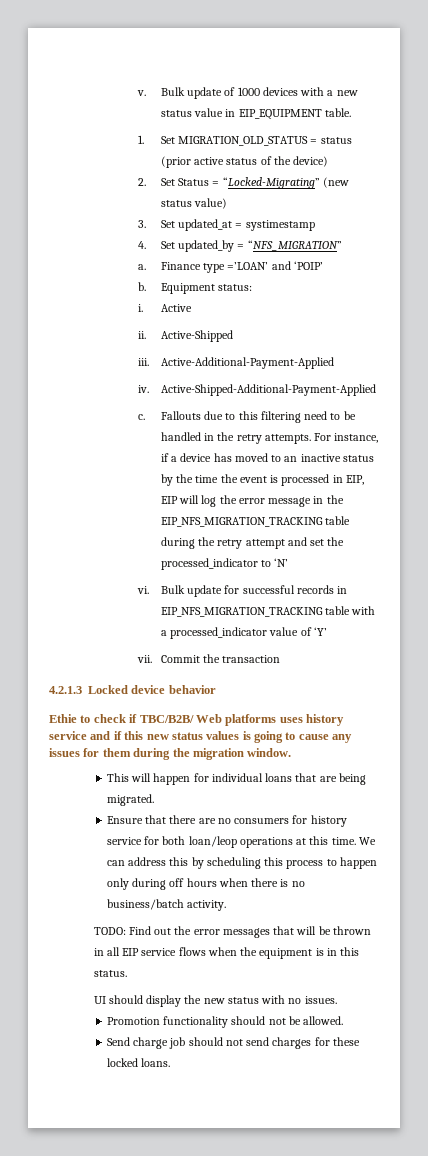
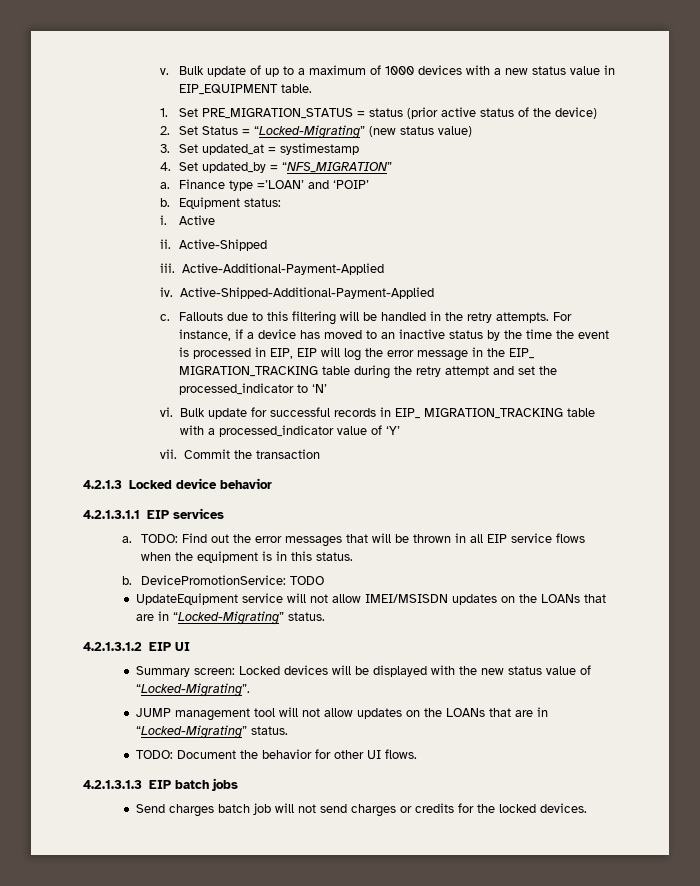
- Bulk update of 1000 devices with a new status value in EIP_EQUIPMENT table.
+ Bulk update of up to a maximum of 1000 devices with a new status value in EIP_EQUIPMENT table.
- 1. Set MIGRATION_OLD_STATUS = status (prior active status of the device)
+ 1. Set PRE_MIGRATION_STATUS = status (prior active status of the device)
- Fallouts due to this filtering need to be handled in the retry attempts.
+ Fallouts due to this filtering will be handled in the retry attempts.
- For instance, if a device has moved to an inactive status by the time the event is processed in EIP, EIP will log the error message in the EIP_NFS_MIGRATION_TRACKING table during the retry attempt and set the processed_indicator to ‘N’
+ For instance, if a device has moved to an inactive status by the time the event is processed in EIP, EIP will log the error message in the EIP_ MIGRATION_TRACKING table during the retry attempt and set the processed_indicator to ‘N’
- Bulk update for successful records in EIP_NFS_MIGRATION_TRACKING table with a processed_indicator value of ‘Y’
+ Bulk update for successful records in EIP_ MIGRATION_TRACKING table with a processed_indicator value of ‘Y’
- Ethie to check if TBC/B2B/ Web platforms uses history service and if this new status values is going to cause any issues for them during the migration window.
- This will happen for individual loans that are being migrated.
- Ensure that there are no consumers for history service for both loan/leop operations at this time. We can address this by scheduling this process to happen only during off hours when there is no business/batch activity.
- TODO: Find out the error messages that will be thrown in all EIP service flows when the equipment is in this status.
+ 4.2.1.3.1.1 EIP services
+ a. TODO: Find out the error messages that will be thrown in all EIP service flows when the equipment is in this status.
- UI should display the new status with no issues.
- Promotion functionality should not be allowed.
- Send charge job should not send charges for these locked loans.
+ b. DevicePromotionService: TODO
+ UpdateEquipment service will not allow IMEI/MSISDN updates on the LOANs that are in “Locked-Migrating” status.
+ 4.2.1.3.1.2 EIP UI
+ Summary screen: Locked devices will be displayed with the new status value of “Locked-Migrating”.
+ JUMP management tool will not allow updates on the LOANs that are in “Locked-Migrating” status.
+ TODO: Document the behavior for other UI flows.
+ 4.2.1.3.1.3 EIP batch jobs
+ Send charges batch job will not send charges or credits for the locked devices.

